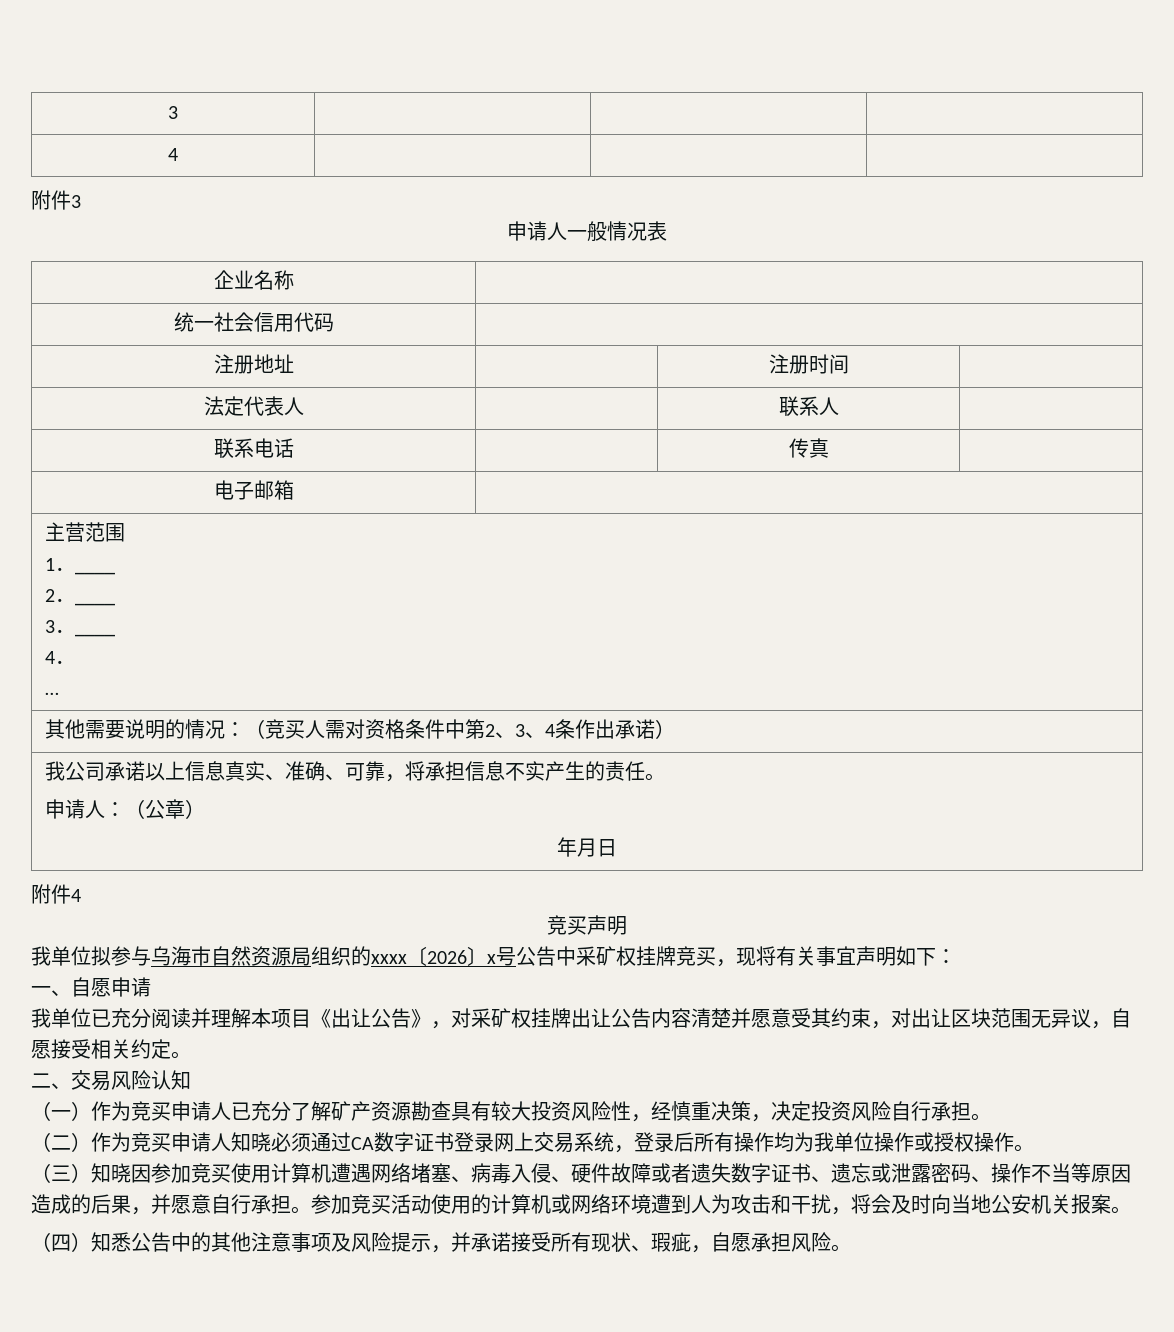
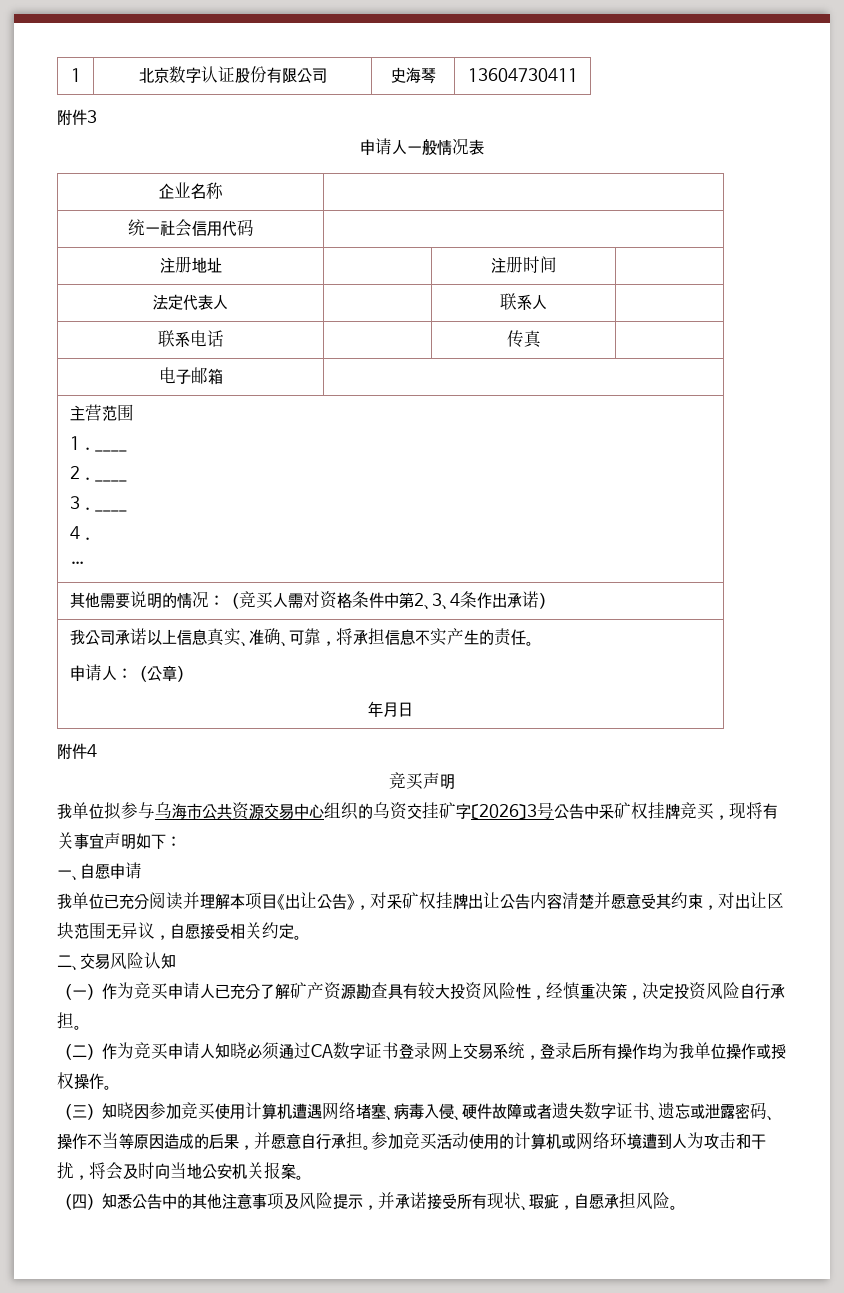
- 3 | | |
- 4 | | |
+ 1 | 北京数字认证股份有限公司 | 史海琴 | 13604730411
- 我单位拟参与乌海市自然资源局组织的xxxx〔2026〕x号公告中采矿权挂牌竞买，现将有关事宜声明如下：
+ 我单位拟参与乌海市公共资源交易中心组织的乌资交挂矿字〔2026〕3号公告中采矿权挂牌竞买，现将有关事宜声明如下：

